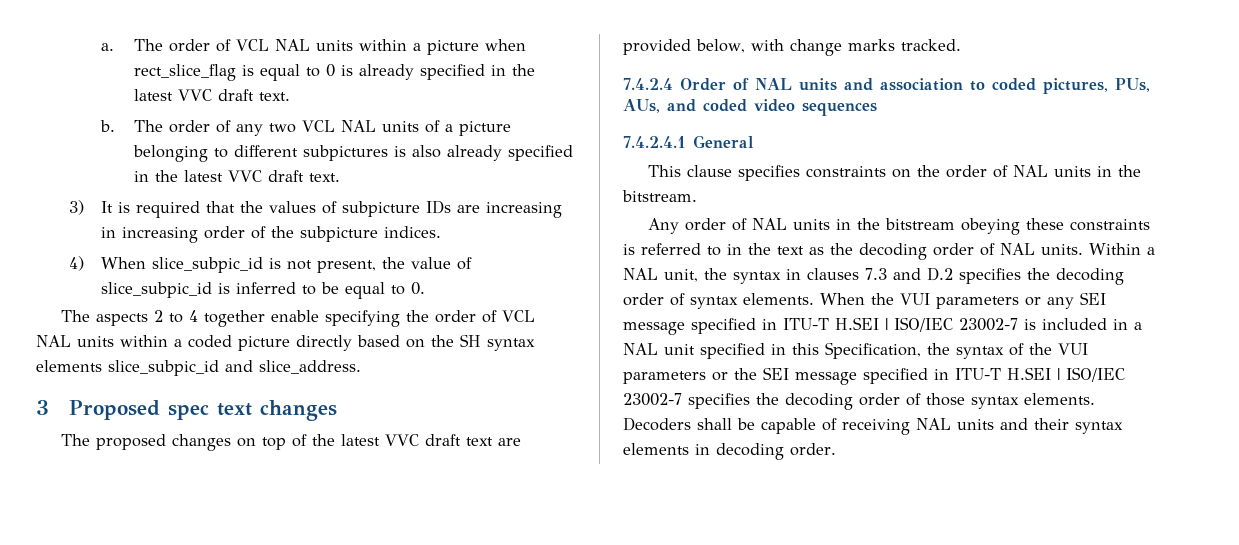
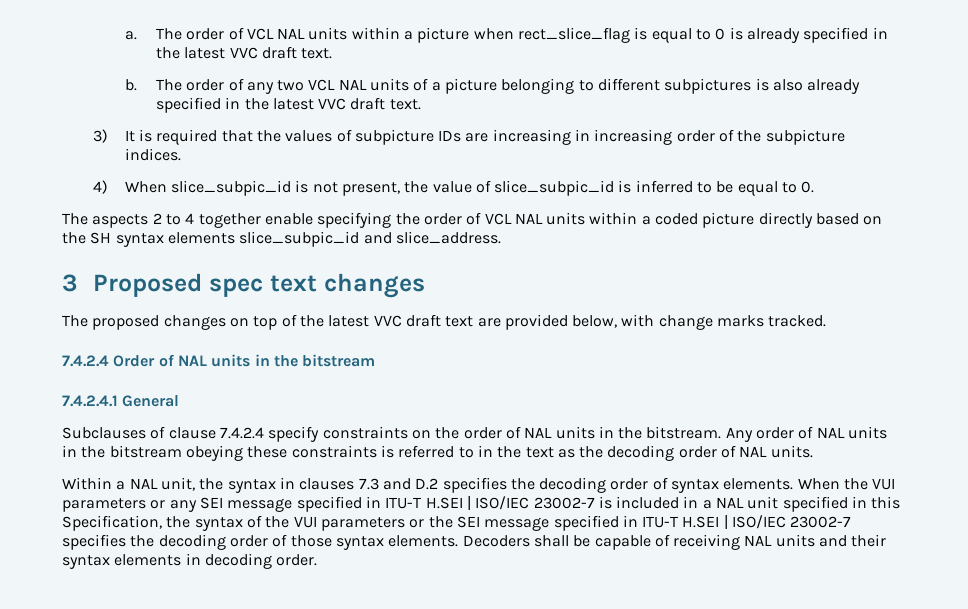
- 7.4.2.4 Order of NAL units and association to coded pictures, PUs, AUs, and coded video sequences
+ 7.4.2.4 Order of NAL units in the bitstream
  7.4.2.4.1 General
- This clause specifies constraints on the order of NAL units in the bitstream.
- Any order of NAL units in the bitstream obeying these constraints is referred to in the text as the decoding order of NAL units. Within a NAL unit, the syntax in clauses 7.3 and D.2 specifies the decoding order of syntax elements.
+ Subclauses of clause 7.4.2.4 specify constraints on the order of NAL units in the bitstream. Any order of NAL units in the bitstream obeying these constraints is referred to in the text as the decoding order of NAL units.
+ Within a NAL unit, the syntax in clauses 7.3 and D.2 specifies the decoding order of syntax elements.

